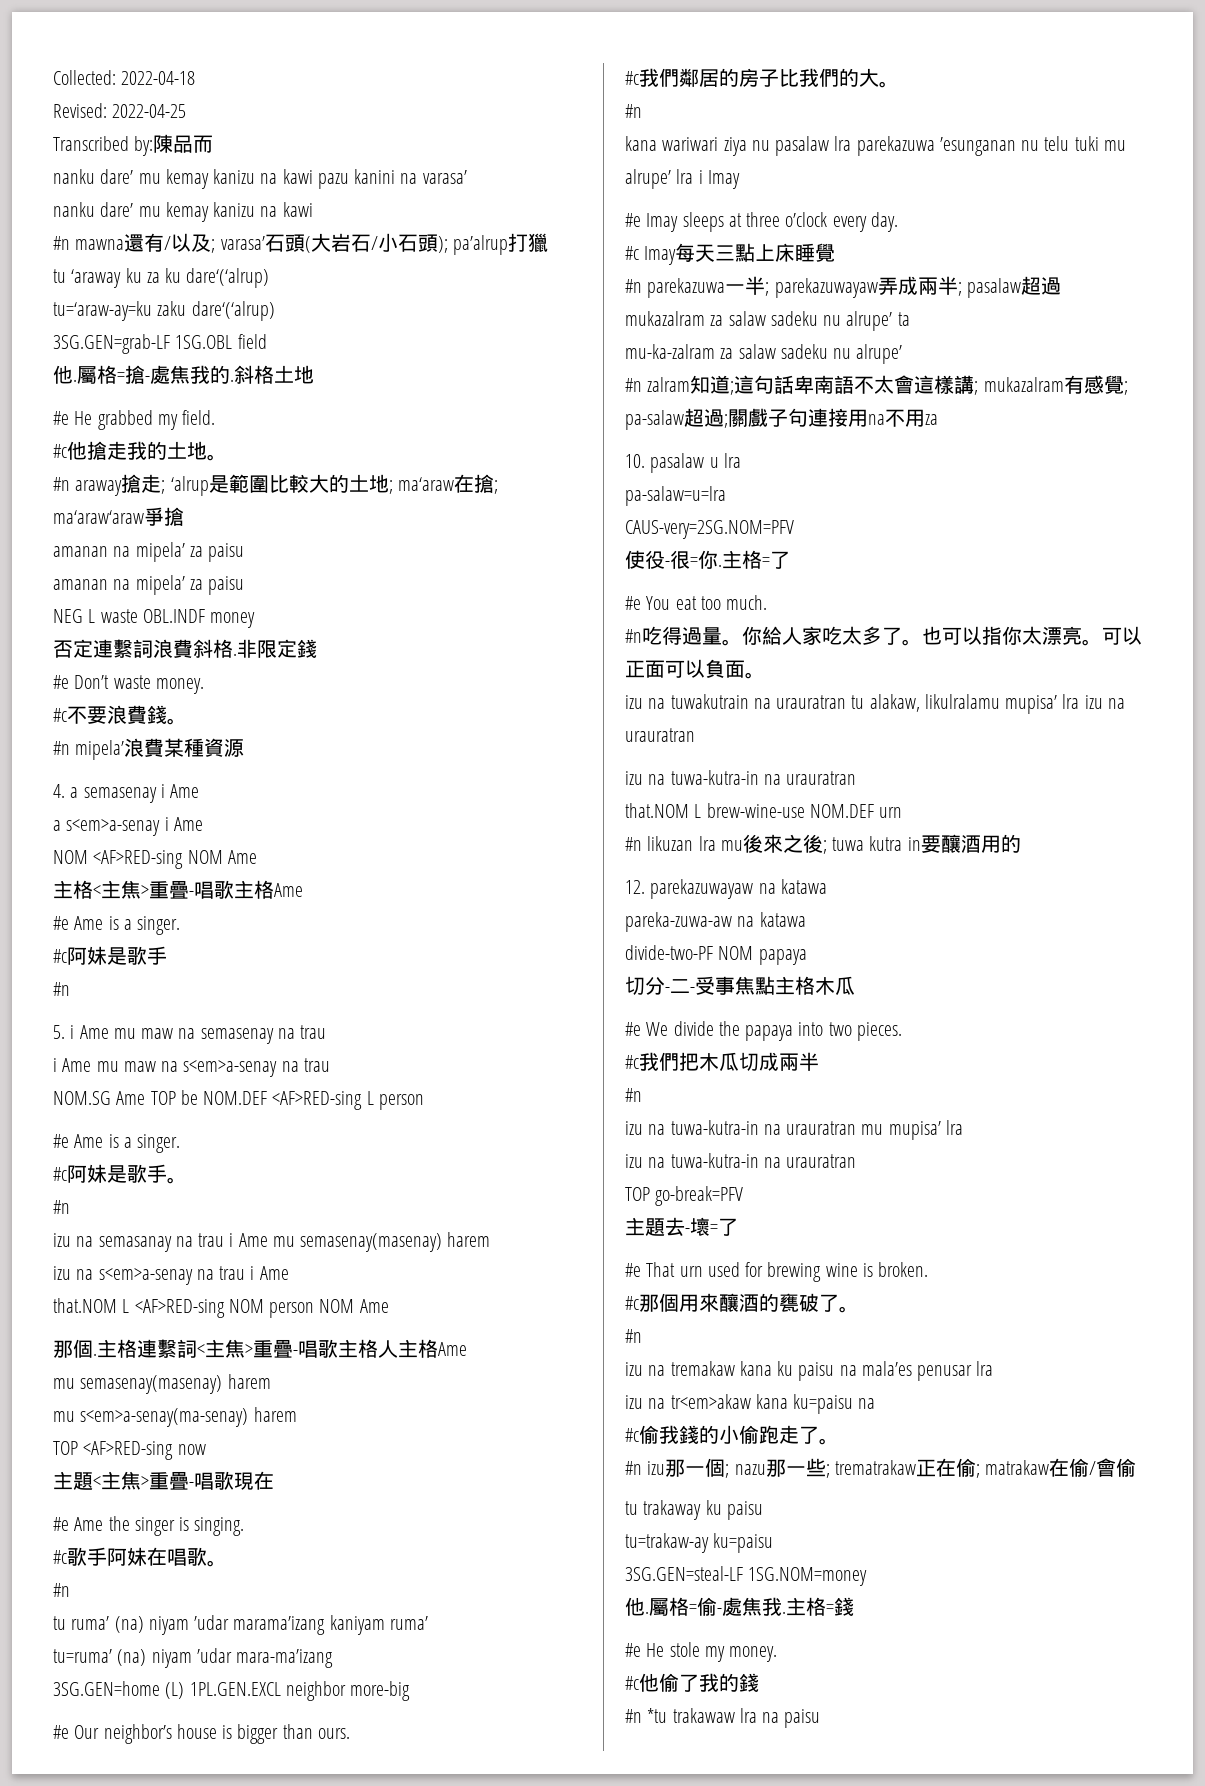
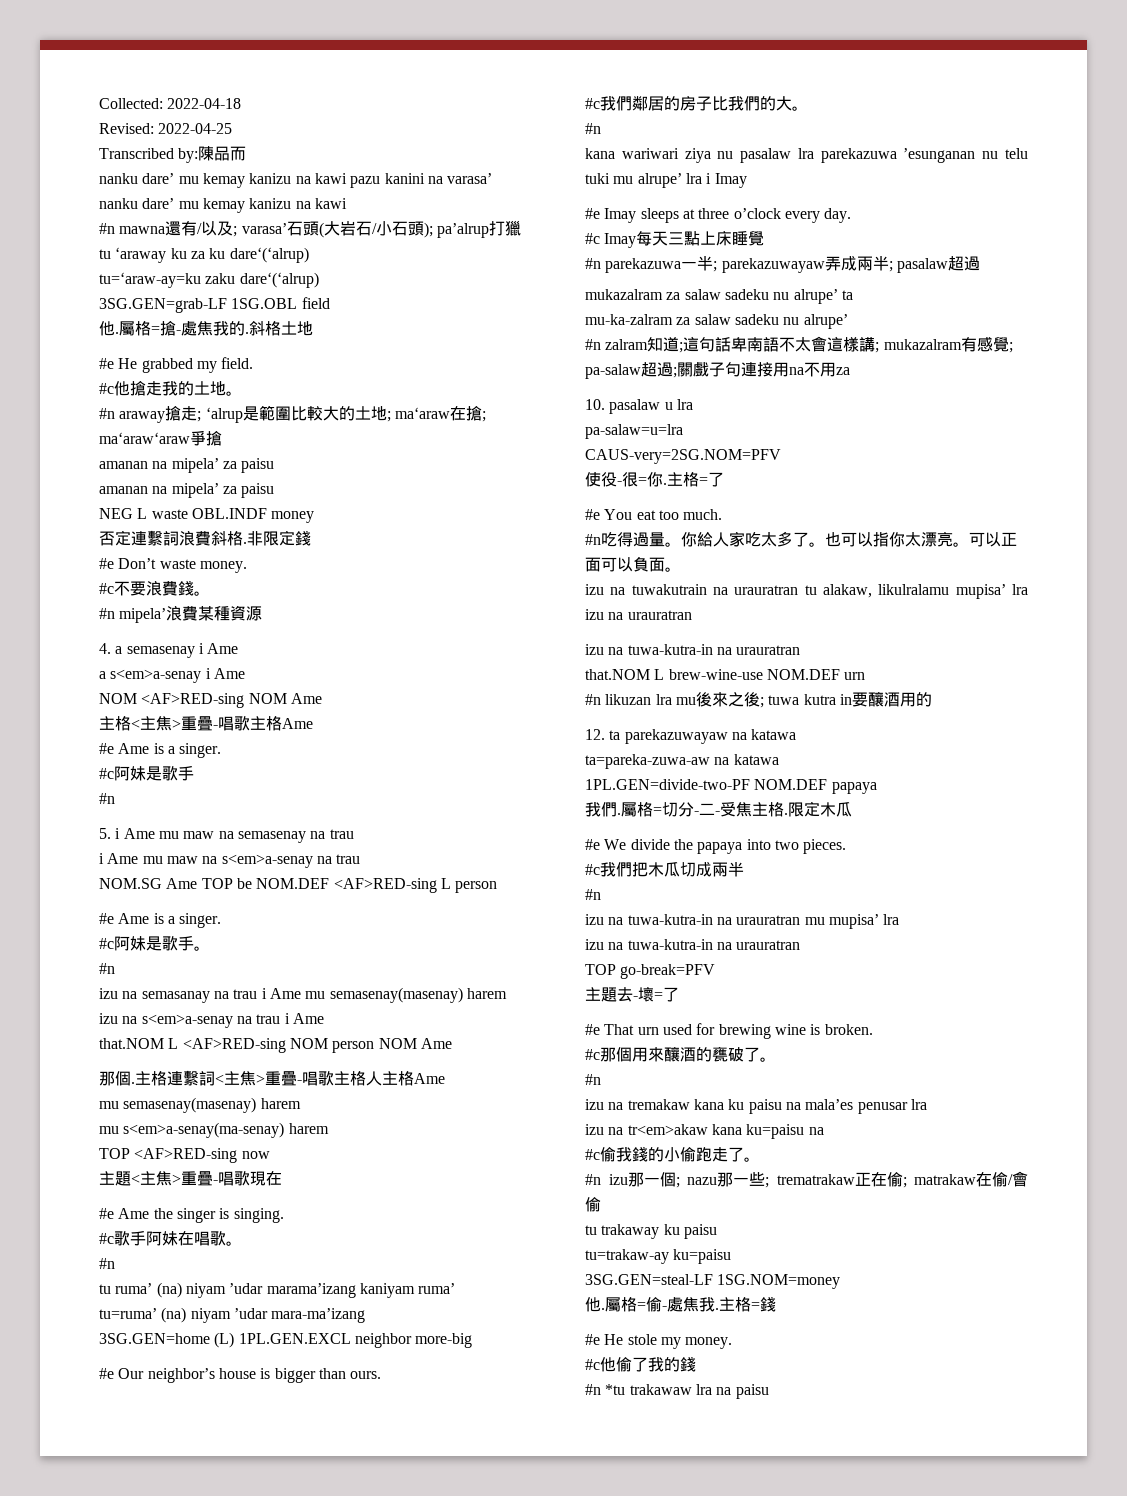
- 12. parekazuwayaw na katawa
+ 12. ta parekazuwayaw na katawa
- pareka-zuwa-aw na katawa
- divide-two-PF NOM papaya
+ ta=pareka-zuwa-aw na katawa
+ 1PL.GEN=divide-two-PF NOM.DEF papaya
- 切分-二-受事焦點主格木瓜
+ 我們.屬格=切分-二-受焦主格.限定木瓜

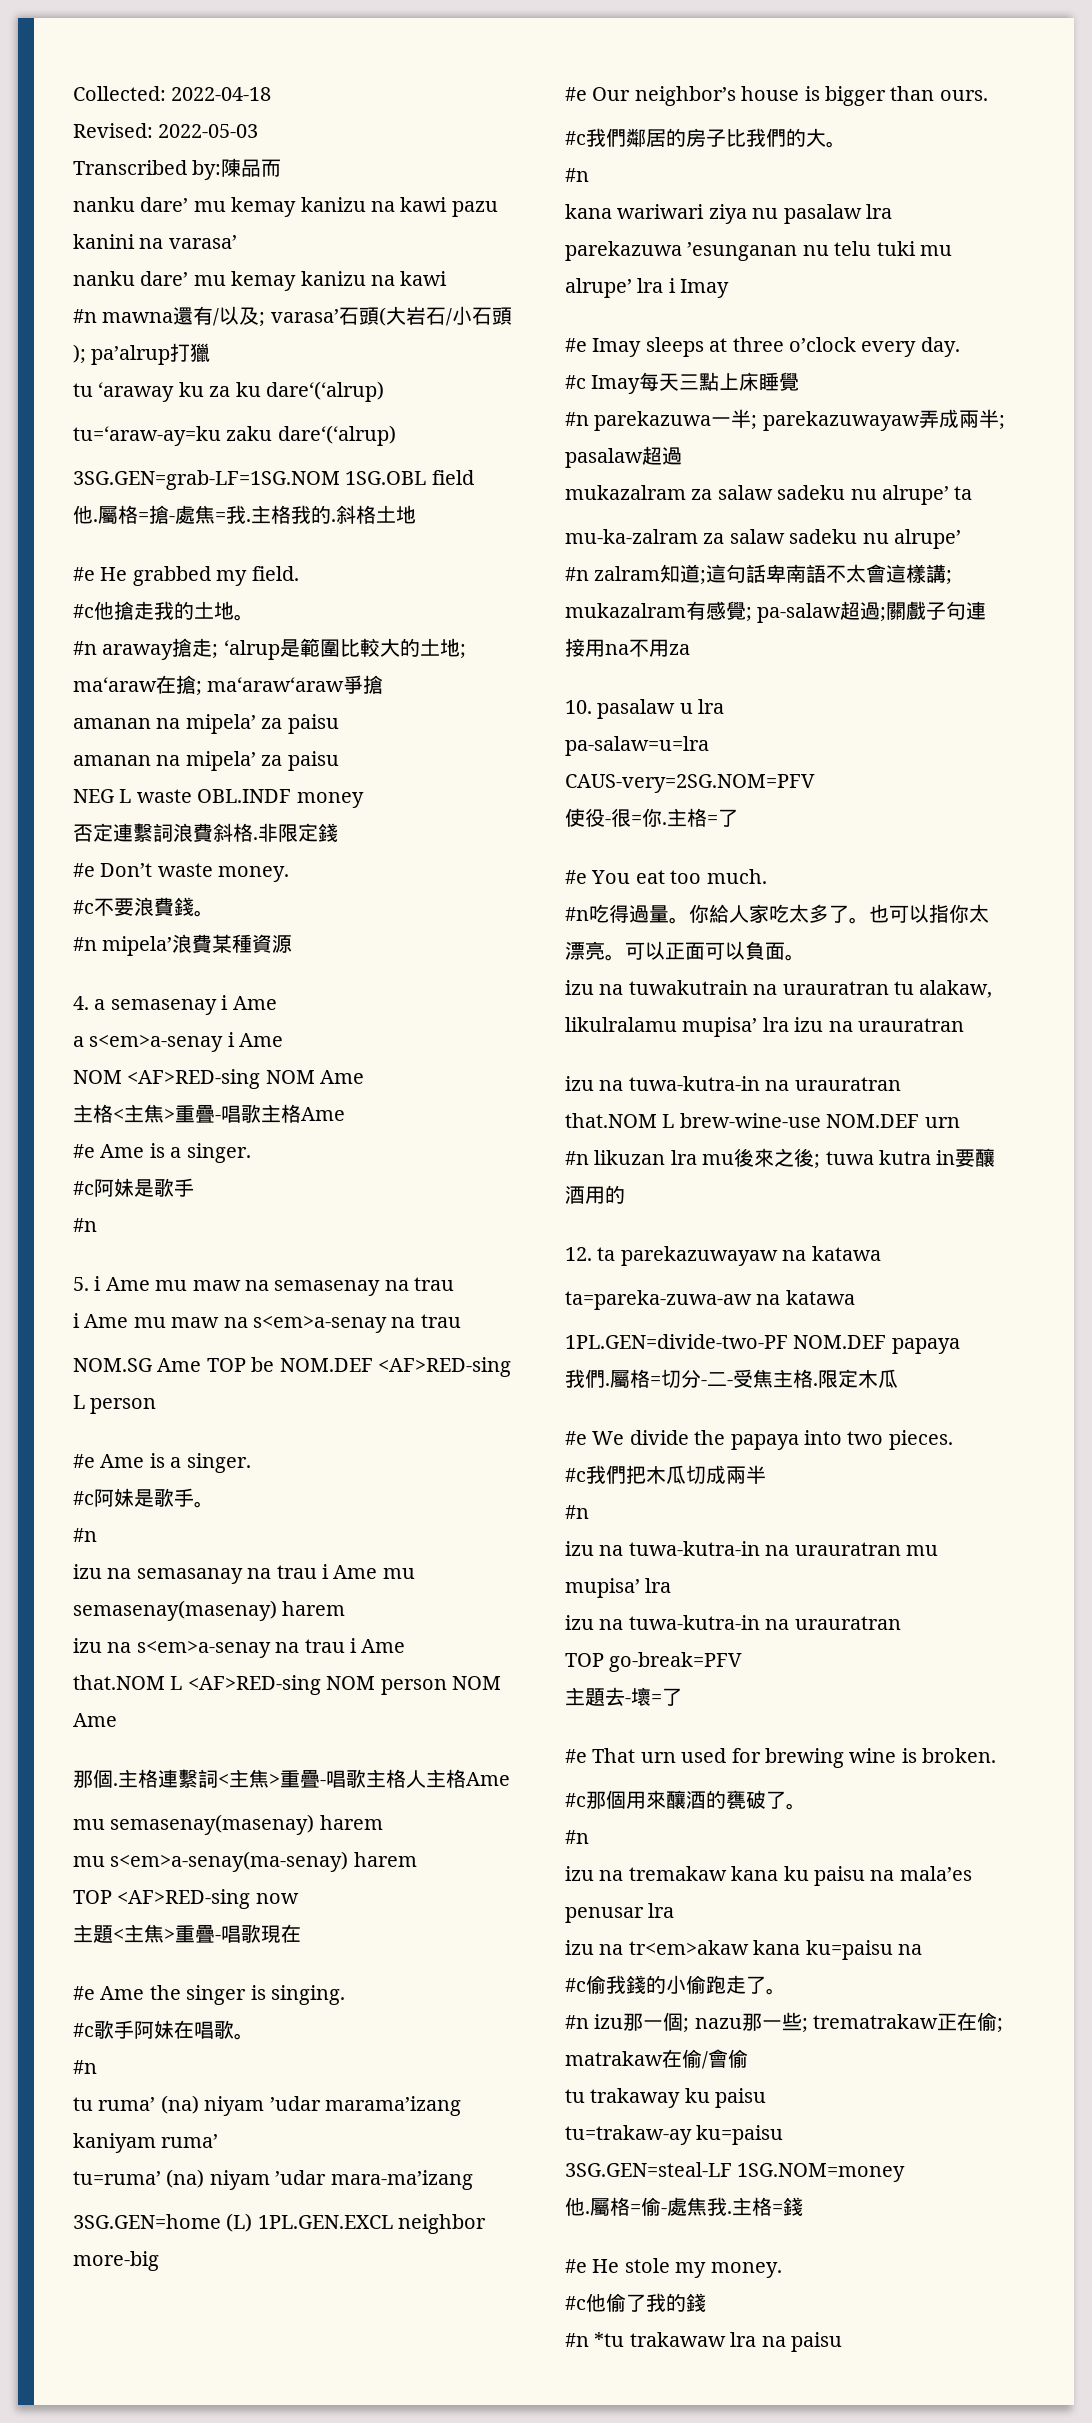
- Revised: 2022-04-25
+ Revised: 2022-05-03
- 3SG.GEN=grab-LF 1SG.OBL field
+ 3SG.GEN=grab-LF=1SG.NOM 1SG.OBL field
- 屬格=搶-處焦我的.
+ 屬格=搶-處焦=我.主格我的.

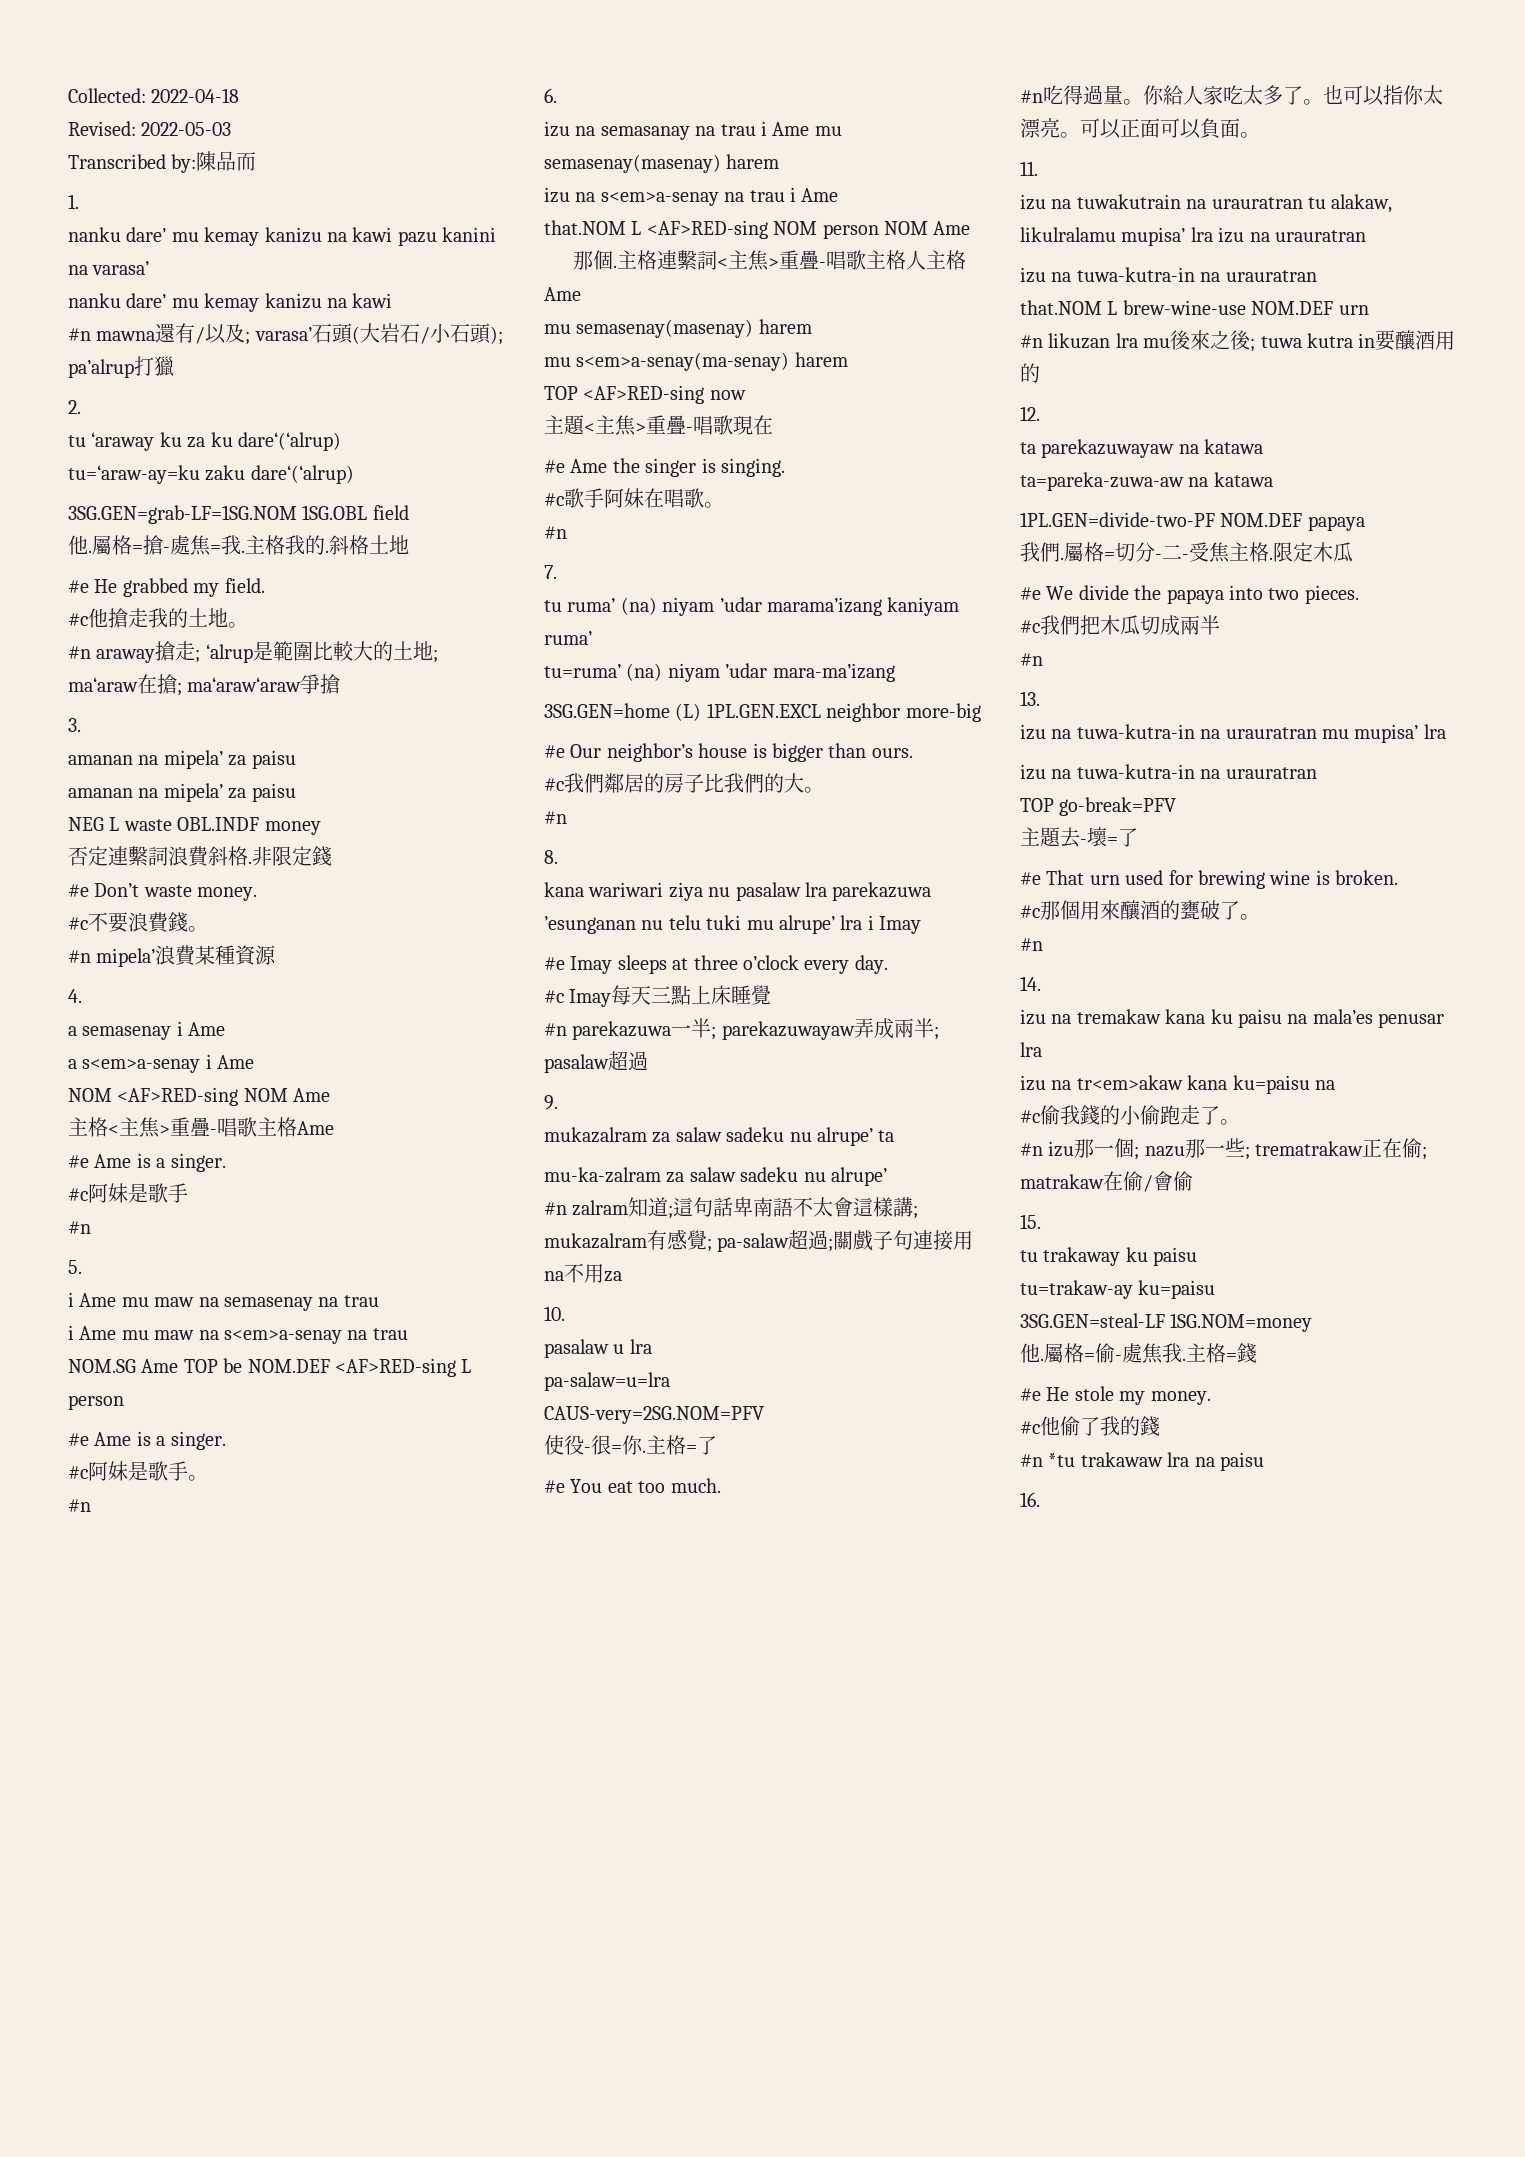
+ 1.
+ 2.
+ 3.
- 4. a semasenay i Ame
+ 4.
+ a semasenay i Ame
- 5. i Ame mu maw na semasenay na trau
+ 5.
+ i Ame mu maw na semasenay na trau
+ 6.
+ 7.
+ 8.
+ 9.
- 10. pasalaw u lra
+ 10.
+ pasalaw u lra
+ 11.
- 12. ta parekazuwayaw na katawa
+ 12.
+ ta parekazuwayaw na katawa
+ 13.
+ 14.
+ 15.
+ 16.

